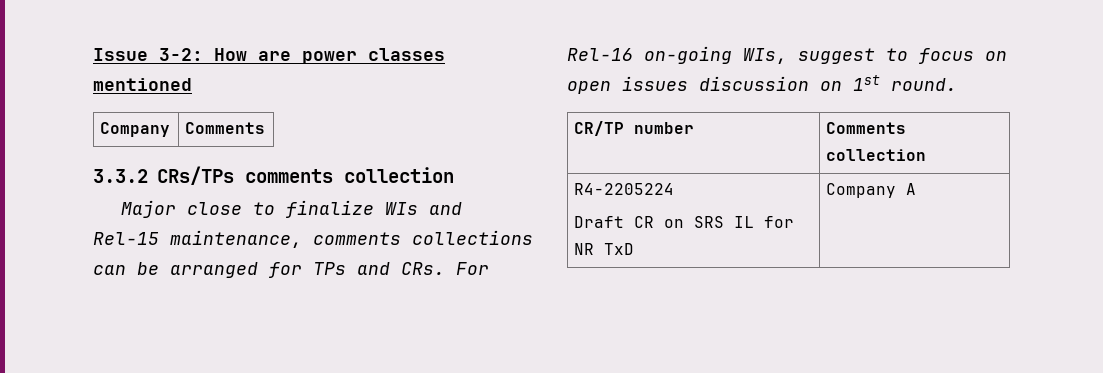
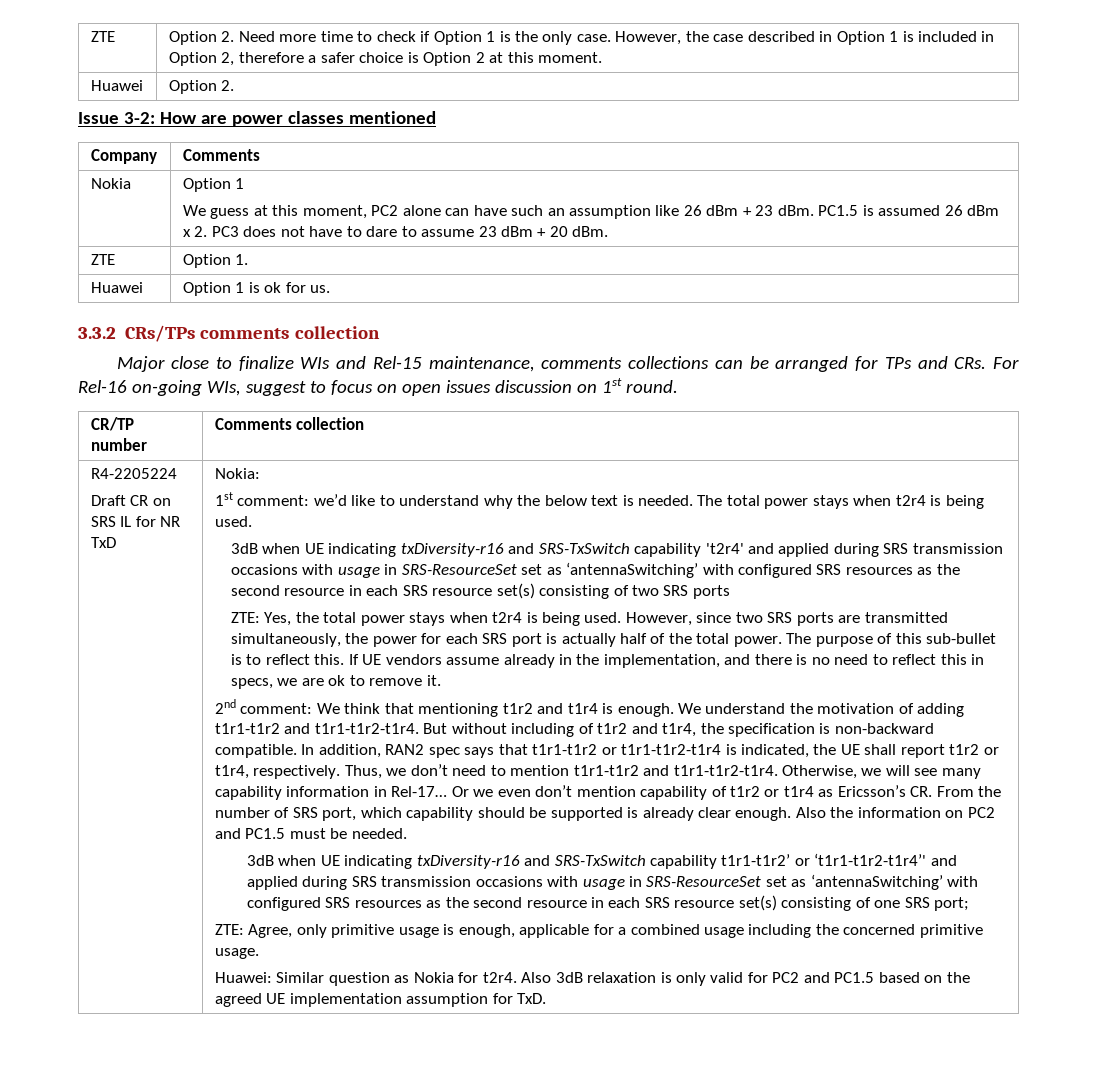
+ ZTE | Option 2. Need more time to check if Option 1 is the only case. However, the case described in Option 1 is included in Option 2, therefore a safer choice is Option 2 at this moment.
+ Huawei | Option 2.
+ Nokia | Option 1
+ We guess at this moment, PC2 alone can have such an assumption like 26 dBm + 23 dBm. PC1.5 is assumed 26 dBm x 2. PC3 does not have to dare to assume 23 dBm + 20 dBm.
+ ZTE | Option 1.
+ Huawei | Option 1 is ok for us.
- Company A
+ Nokia:
+ 1st comment: we’d like to understand why the below text is needed. The total power stays when t2r4 is being used.
+ 3dB when UE indicating txDiversity-r16 and SRS-TxSwitch capability 't2r4' and applied during SRS transmission occasions with usage in SRS-ResourceSet set as ‘antennaSwitching’ with configured SRS resources as the second resource in each SRS resource set(s) consisting of two SRS ports
+ ZTE: Yes, the total power stays when t2r4 is being used. However, since two SRS ports are transmitted simultaneously, the power for each SRS port is actually half of the total power. The purpose of this sub-bullet is to reflect this. If UE vendors assume already in the implementation, and there is no need to reflect this in specs, we are ok to remove it.
+ 2nd comment: We think that mentioning t1r2 and t1r4 is enough. We understand the motivation of adding t1r1-t1r2 and t1r1-t1r2-t1r4. But without including of t1r2 and t1r4, the specification is non-backward compatible. In addition, RAN2 spec says that t1r1-t1r2 or t1r1-t1r2-t1r4 is indicated, the UE shall report t1r2 or t1r4, respectively. Thus, we don’t need to mention t1r1-t1r2 and t1r1-t1r2-t1r4. Otherwise, we will see many capability information in Rel-17… Or we even don’t mention capability of t1r2 or t1r4 as Ericsson’s CR. From the number of SRS port, which capability should be supported is already clear enough. Also the information on PC2 and PC1.5 must be needed.
+ 3dB when UE indicating txDiversity-r16 and SRS-TxSwitch capability t1r1-t1r2’ or ‘t1r1-t1r2-t1r4’' and applied during SRS transmission occasions with usage in SRS-ResourceSet set as ‘antennaSwitching’ with configured SRS resources as the second resource in each SRS resource set(s) consisting of one SRS port;
+ ZTE: Agree, only primitive usage is enough, applicable for a combined usage including the concerned primitive usage.
+ Huawei: Similar question as Nokia for t2r4. Also 3dB relaxation is only valid for PC2 and PC1.5 based on the agreed UE implementation assumption for TxD.

